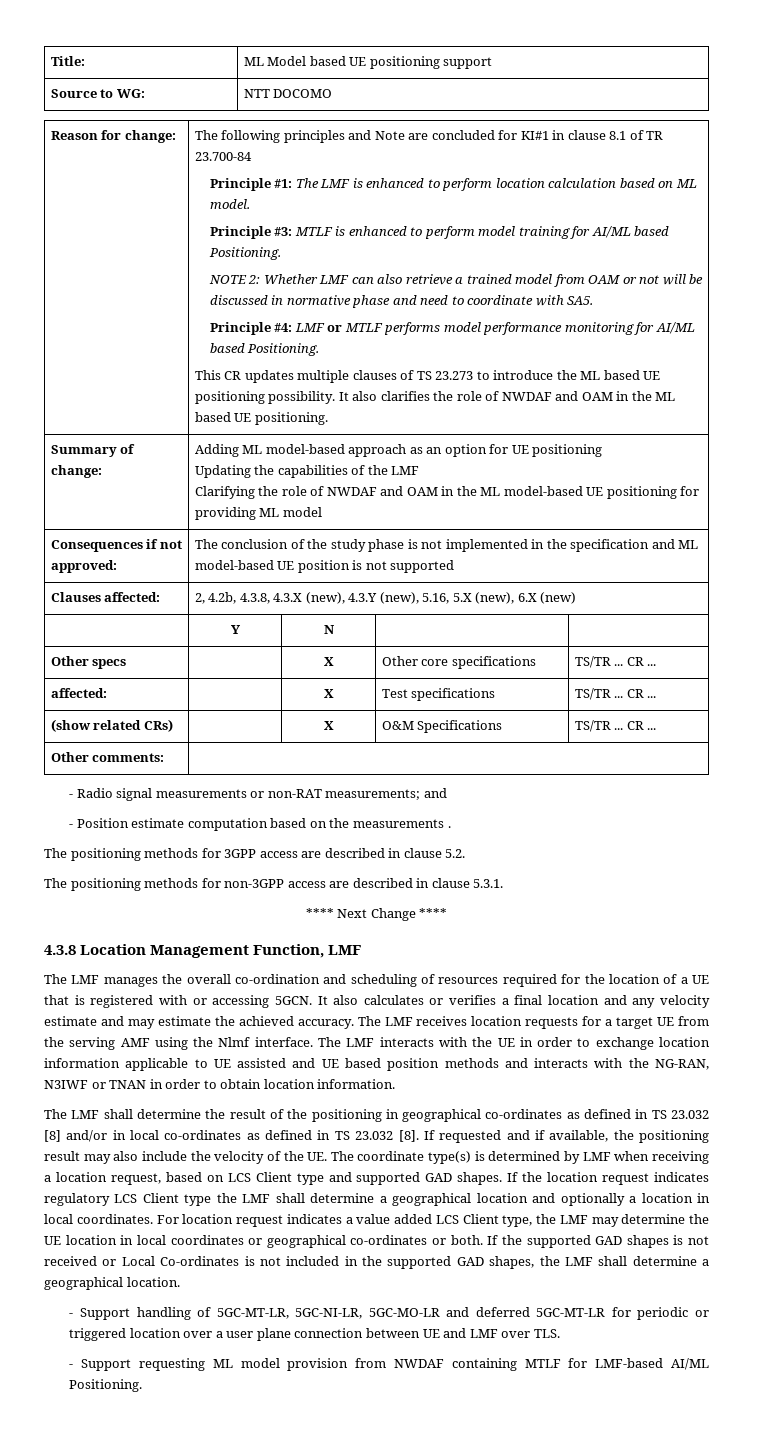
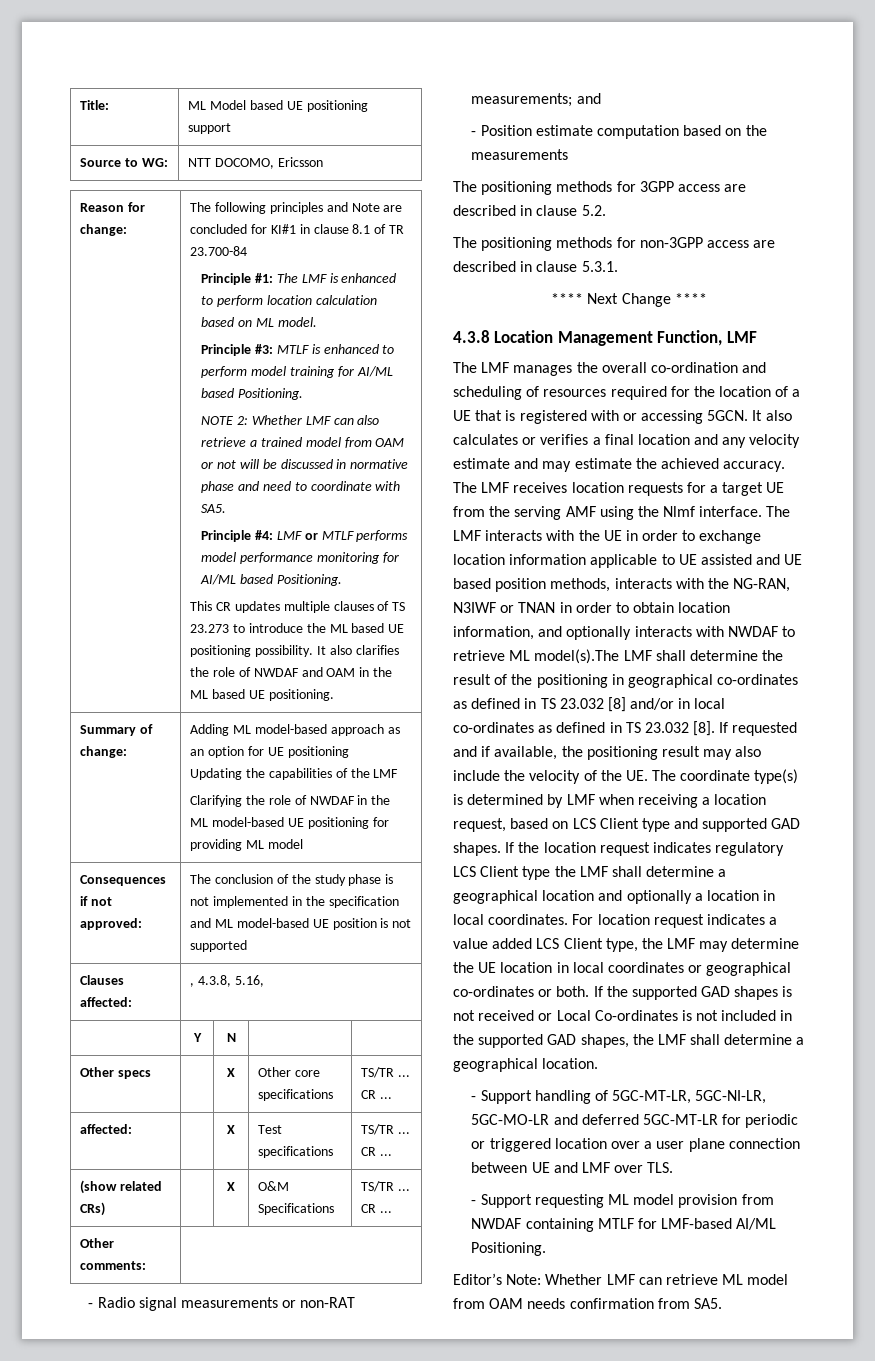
- Source to WG: | NTT DOCOMO
+ Source to WG: | NTT DOCOMO, Ericsson
  Summary of change: | Adding ML model-based approach as an option for UE positioning
  Updating the capabilities of the LMF
- Clarifying the role of NWDAF and OAM in the ML model-based UE positioning for providing ML model
+ Clarifying the role of NWDAF in the ML model-based UE positioning for providing ML model
- Clauses affected: | 2, 4.2b, 4.3.8, 4.3.X (new), 4.3.Y (new), 5.16, 5.X (new), 6.X (new)
+ Clauses affected: | , 4.3.8, 5.16,
- - Position estimate computation based on the measurements .
+ - Position estimate computation based on the measurements
- The LMF interacts with the UE in order to exchange location information applicable to UE assisted and UE based position methods and interacts with the NG-RAN, N3IWF or TNAN in order to obtain location information.
- The LMF shall determine the result of the positioning in geographical co-ordinates as defined in TS 23.032 [8] and/or in local co-ordinates as defined in TS 23.032 [8].
+ The LMF interacts with the UE in order to exchange location information applicable to UE assisted and UE based position methods, interacts with the NG-RAN, N3IWF or TNAN in order to obtain location information, and optionally interacts with NWDAF to retrieve ML model(s).The LMF shall determine the result of the positioning in geographical co-ordinates as defined in TS 23.032 [8] and/or in local co-ordinates as defined in TS 23.032 [8].
+ Editor’s Note: Whether LMF can retrieve ML model from OAM needs confirmation from SA5.

